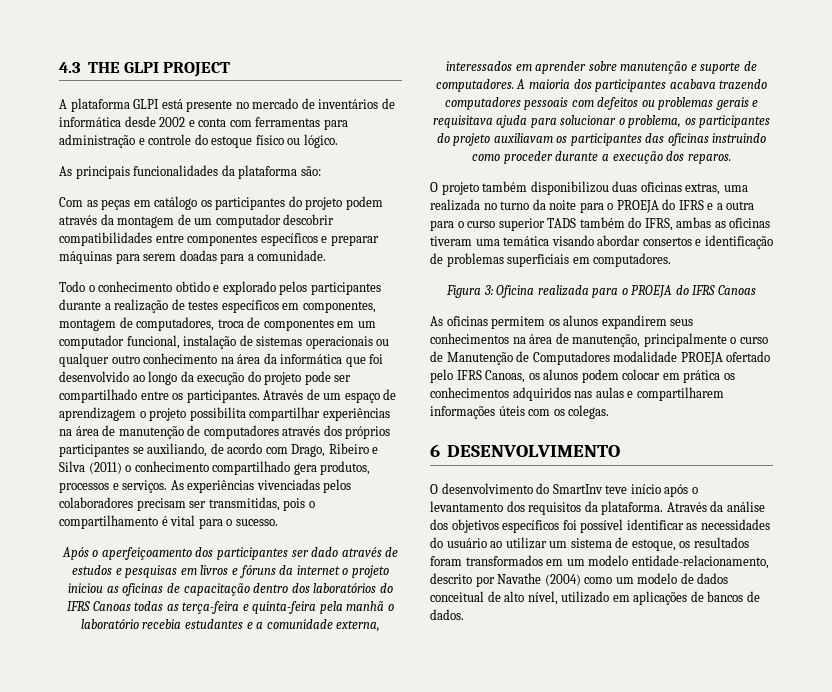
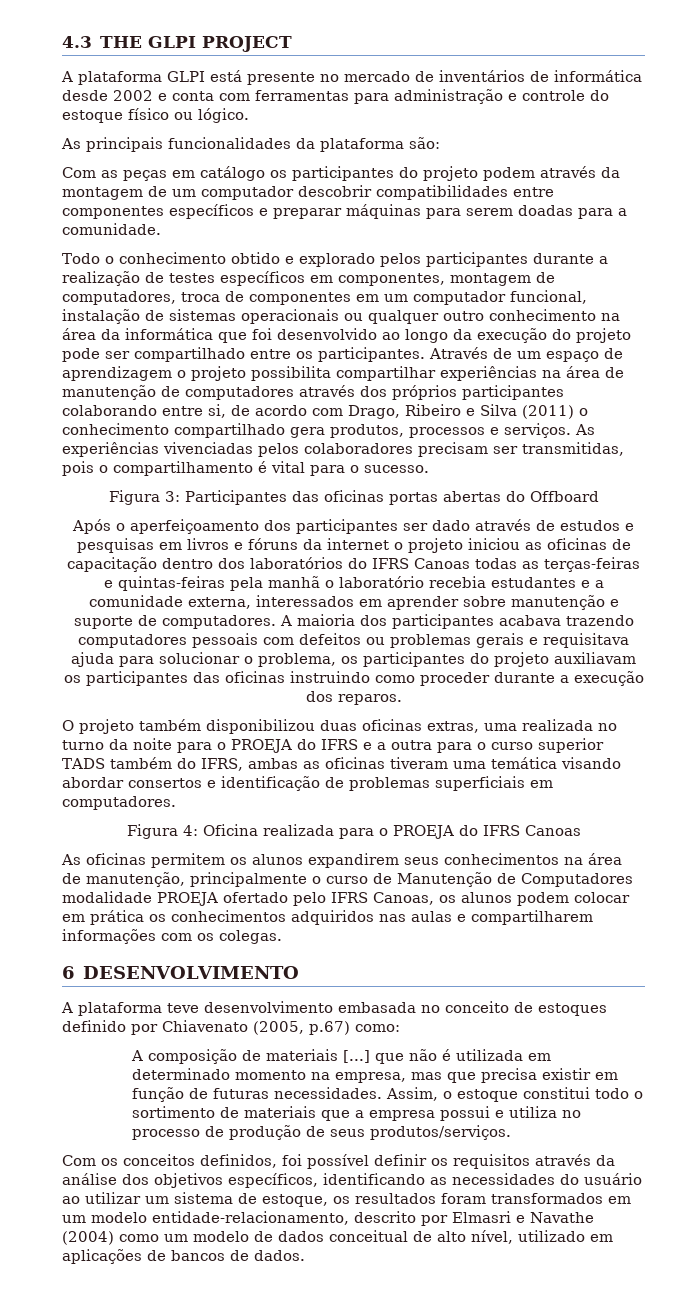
- Através de um espaço de aprendizagem o projeto possibilita compartilhar experiências na área de manutenção de computadores através dos próprios participantes se auxiliando, de acordo com Drago, Ribeiro e Silva (2011) o conhecimento compartilhado gera produtos, processos e serviços.
+ Através de um espaço de aprendizagem o projeto possibilita compartilhar experiências na área de manutenção de computadores através dos próprios participantes colaborando entre si, de acordo com Drago, Ribeiro e Silva (2011) o conhecimento compartilhado gera produtos, processos e serviços.
+ Figura 3: Participantes das oficinas portas abertas do Offboard
- Após o aperfeiçoamento dos participantes ser dado através de estudos e pesquisas em livros e fóruns da internet o projeto iniciou as oficinas de capacitação dentro dos laboratórios do IFRS Canoas todas as terça-feira e quinta-feira pela manhã o laboratório recebia estudantes e a comunidade externa, interessados em aprender sobre manutenção e suporte de computadores.
+ Após o aperfeiçoamento dos participantes ser dado através de estudos e pesquisas em livros e fóruns da internet o projeto iniciou as oficinas de capacitação dentro dos laboratórios do IFRS Canoas todas as terças-feiras e quintas-feiras pela manhã o laboratório recebia estudantes e a comunidade externa, interessados em aprender sobre manutenção e suporte de computadores.
- Figura 3: Oficina realizada para o PROEJA do IFRS Canoas
+ Figura 4: Oficina realizada para o PROEJA do IFRS Canoas
- As oficinas permitem os alunos expandirem seus conhecimentos na área de manutenção, principalmente o curso de Manutenção de Computadores modalidade PROEJA ofertado pelo IFRS Canoas, os alunos podem colocar em prática os conhecimentos adquiridos nas aulas e compartilharem informações úteis com os colegas.
+ As oficinas permitem os alunos expandirem seus conhecimentos na área de manutenção, principalmente o curso de Manutenção de Computadores modalidade PROEJA ofertado pelo IFRS Canoas, os alunos podem colocar em prática os conhecimentos adquiridos nas aulas e compartilharem informações com os colegas.
- O desenvolvimento do SmartInv teve início após o levantamento dos requisitos da plataforma. Através da análise dos objetivos específicos foi possível identificar as necessidades do usuário ao utilizar um sistema de estoque, os resultados foram transformados em um modelo entidade-relacionamento, descrito por Navathe (2004) como um modelo de dados conceitual de alto nível, utilizado em aplicações de bancos de dados.
+ A plataforma teve desenvolvimento embasada no conceito de estoques definido por Chiavenato (2005, p.67) como:
+ A composição de materiais [...] que não é utilizada em determinado momento na empresa, mas que precisa existir em função de futuras necessidades. Assim, o estoque constitui todo o sortimento de materiais que a empresa possui e utiliza no processo de produção de seus produtos/serviços.
+ Com os conceitos definidos, foi possível definir os requisitos através da análise dos objetivos específicos, identificando as necessidades do usuário ao utilizar um sistema de estoque, os resultados foram transformados em um modelo entidade-relacionamento, descrito por Elmasri e Navathe (2004) como um modelo de dados conceitual de alto nível, utilizado em aplicações de bancos de dados.

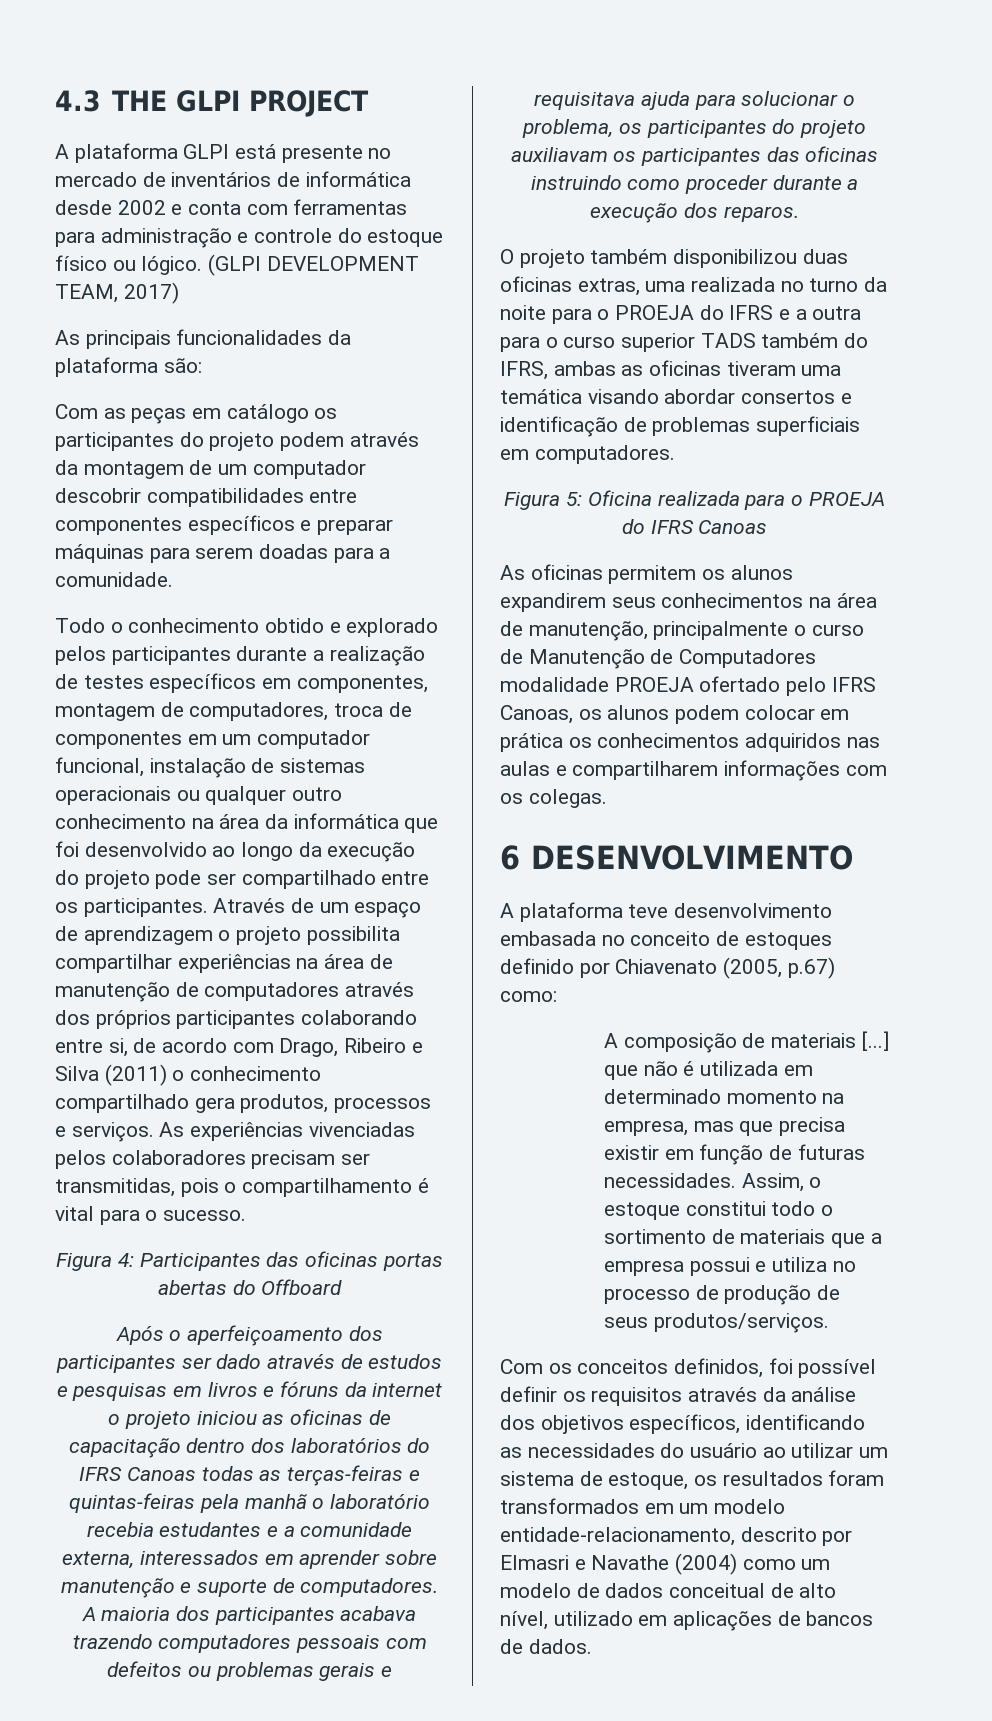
+ (GLPI DEVELOPMENT TEAM, 2017)
- Figura 3: Participantes das oficinas portas abertas do Offboard
+ Figura 4: Participantes das oficinas portas abertas do Offboard
- Figura 4: Oficina realizada para o PROEJA do IFRS Canoas
+ Figura 5: Oficina realizada para o PROEJA do IFRS Canoas

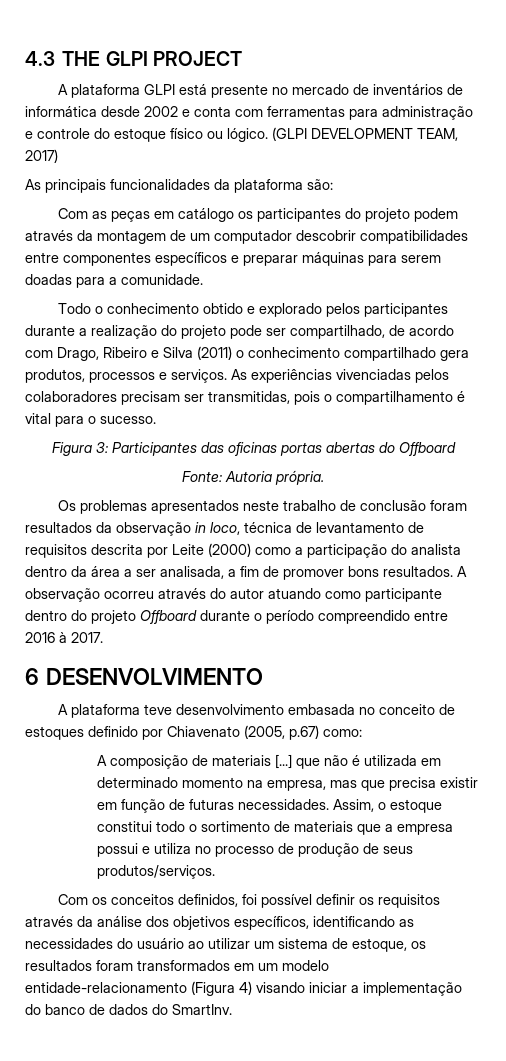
- Todo o conhecimento obtido e explorado pelos participantes durante a realização de testes específicos em componentes, montagem de computadores, troca de componentes em um computador funcional, instalação de sistemas operacionais ou qualquer outro conhecimento na área da informática que foi desenvolvido ao longo da execução do projeto pode ser compartilhado entre os participantes. Através de um espaço de aprendizagem o projeto possibilita compartilhar experiências na área de manutenção de computadores através dos próprios participantes colaborando entre si, de acordo com Drago, Ribeiro e Silva (2011) o conhecimento compartilhado gera produtos, processos e serviços.
+ Todo o conhecimento obtido e explorado pelos participantes durante a realização do projeto pode ser compartilhado, de acordo com Drago, Ribeiro e Silva (2011) o conhecimento compartilhado gera produtos, processos e serviços.
- Figura 4: Participantes das oficinas portas abertas do Offboard
+ Figura 3: Participantes das oficinas portas abertas do Offboard
- Após o aperfeiçoamento dos participantes ser dado através de estudos e pesquisas em livros e fóruns da internet o projeto iniciou as oficinas de capacitação dentro dos laboratórios do IFRS Canoas todas as terças-feiras e quintas-feiras pela manhã o laboratório recebia estudantes e a comunidade externa, interessados em aprender sobre manutenção e suporte de computadores. A maioria dos participantes acabava trazendo computadores pessoais com defeitos ou problemas gerais e requisitava ajuda para solucionar o problema, os participantes do projeto auxiliavam os participantes das oficinas instruindo como proceder durante a execução dos reparos.
- O projeto também disponibilizou duas oficinas extras, uma realizada no turno da noite para o PROEJA do IFRS e a outra para o curso superior TADS também do IFRS, ambas as oficinas tiveram uma temática visando abordar consertos e identificação de problemas superficiais em computadores.
- Figura 5: Oficina realizada para o PROEJA do IFRS Canoas
- As oficinas permitem os alunos expandirem seus conhecimentos na área de manutenção, principalmente o curso de Manutenção de Computadores modalidade PROEJA ofertado pelo IFRS Canoas, os alunos podem colocar em prática os conhecimentos adquiridos nas aulas e compartilharem informações com os colegas.
+ Fonte: Autoria própria.
+ Os problemas apresentados neste trabalho de conclusão foram resultados da observação in loco, técnica de levantamento de requisitos descrita por Leite (2000) como a participação do analista dentro da área a ser analisada, a fim de promover bons resultados. A observação ocorreu através do autor atuando como participante dentro do projeto Offboard durante o período compreendido entre 2016 à 2017.
- Com os conceitos definidos, foi possível definir os requisitos através da análise dos objetivos específicos, identificando as necessidades do usuário ao utilizar um sistema de estoque, os resultados foram transformados em um modelo entidade-relacionamento, descrito por Elmasri e Navathe (2004) como um modelo de dados conceitual de alto nível, utilizado em aplicações de bancos de dados.
+ Com os conceitos definidos, foi possível definir os requisitos através da análise dos objetivos específicos, identificando as necessidades do usuário ao utilizar um sistema de estoque, os resultados foram transformados em um modelo entidade-relacionamento (Figura 4) visando iniciar a implementação do banco de dados do SmartInv.

